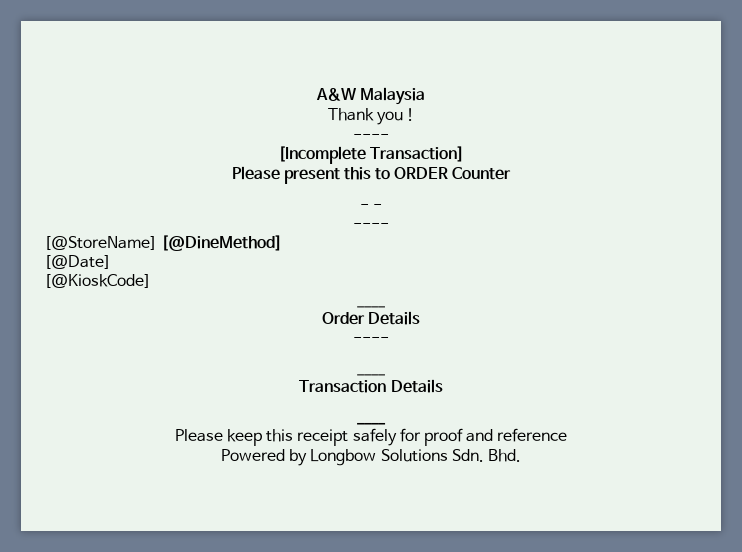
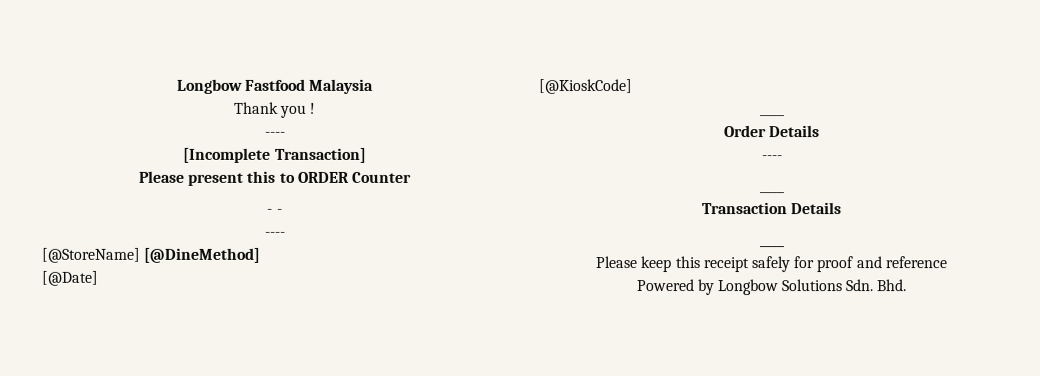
- A&W Malaysia
+ Longbow Fastfood Malaysia

